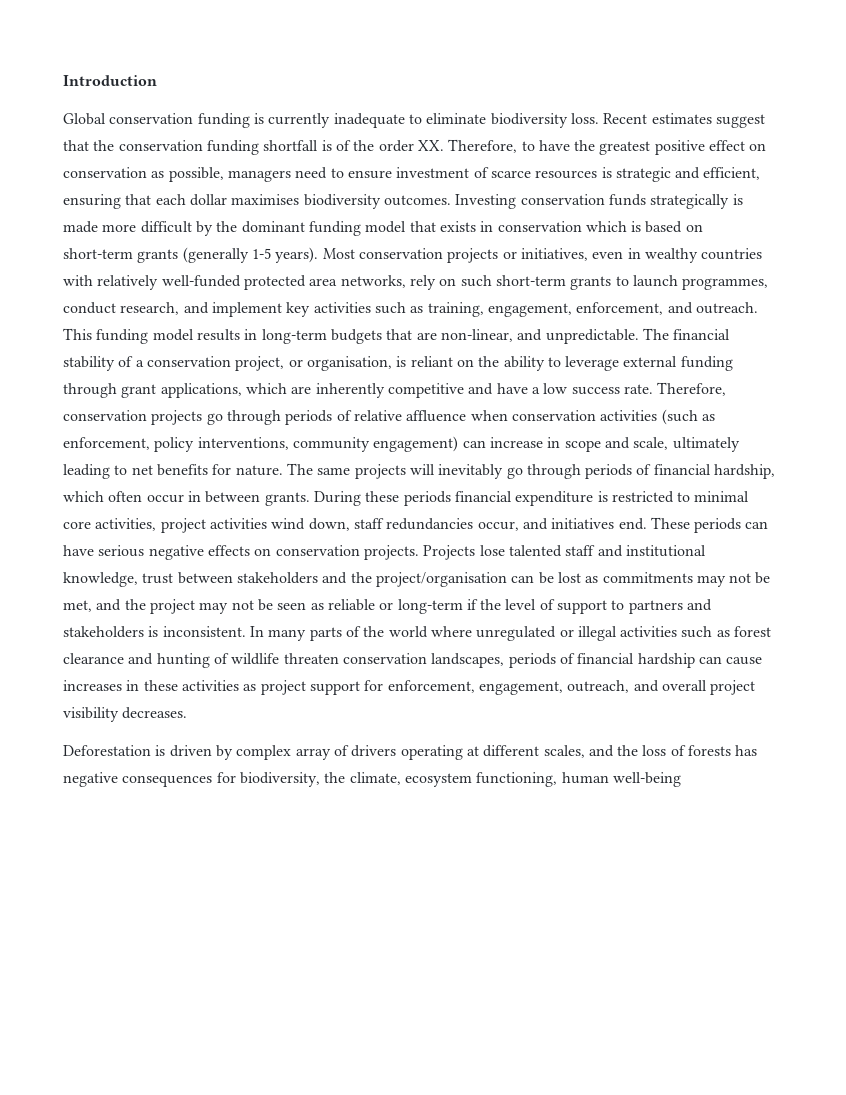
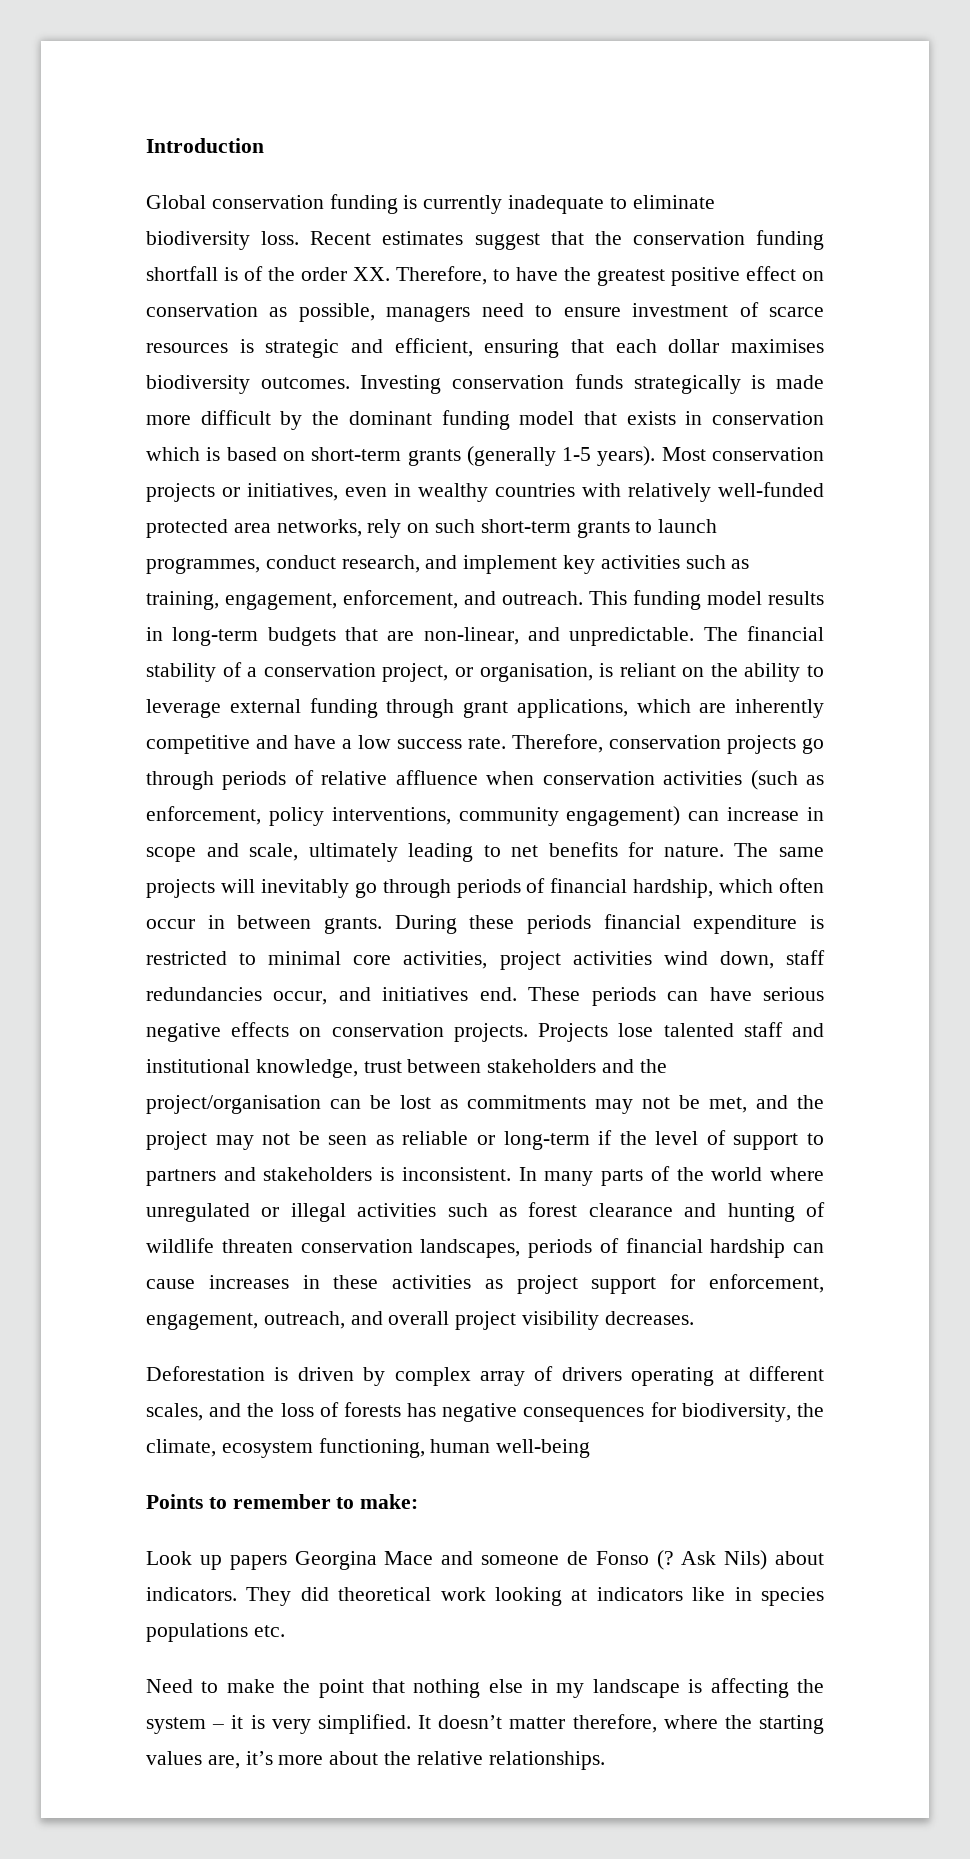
+ Points to remember to make:
+ Look up papers Georgina Mace and someone de Fonso (? Ask Nils) about indicators. They did theoretical work looking at indicators like in species populations etc.
+ Need to make the point that nothing else in my landscape is affecting the system – it is very simplified. It doesn’t matter therefore, where the starting values are, it’s more about the relative relationships.

